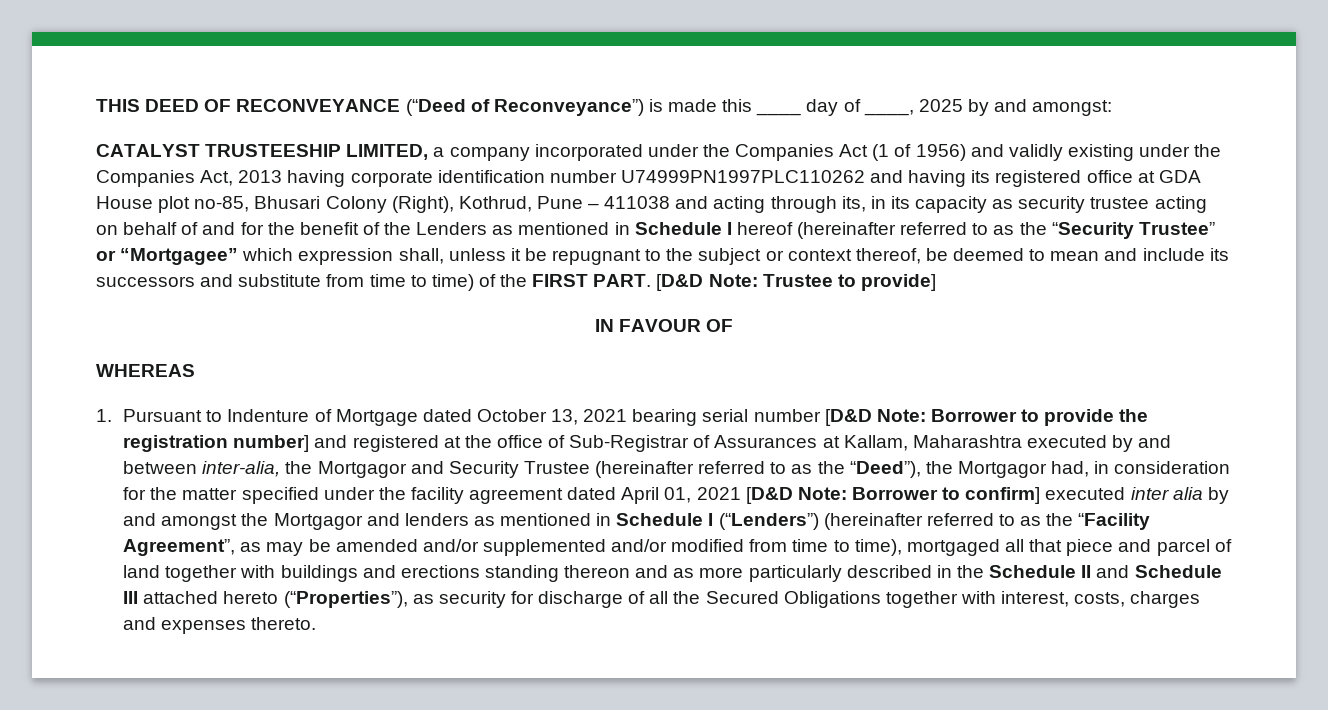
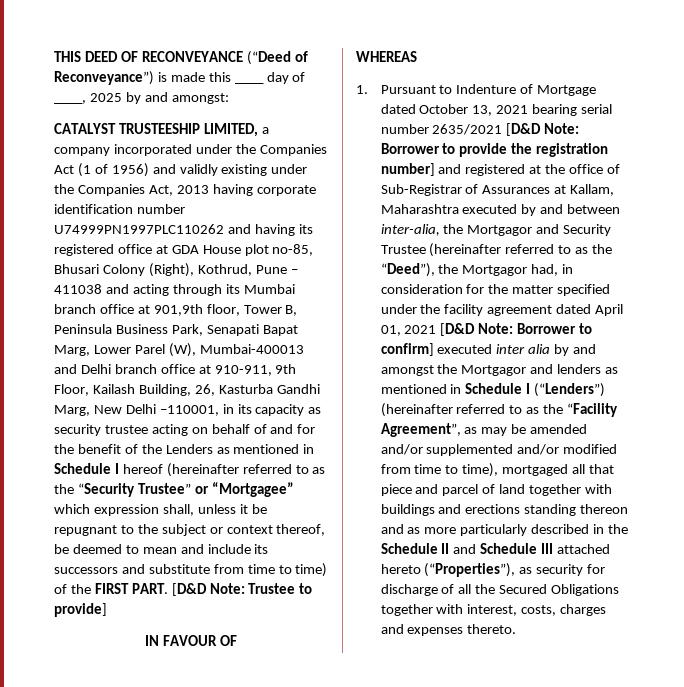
- CATALYST TRUSTEESHIP LIMITED, a company incorporated under the Companies Act (1 of 1956) and validly existing under the Companies Act, 2013 having corporate identification number U74999PN1997PLC110262 and having its registered office at GDA House plot no-85, Bhusari Colony (Right), Kothrud, Pune – 411038 and acting through its, in its capacity as security trustee acting on behalf of and for the benefit of the Lenders as mentioned in Schedule I hereof (hereinafter referred to as the “Security Trustee” or “Mortgagee” which expression shall, unless it be repugnant to the subject or context thereof, be deemed to mean and include its successors and substitute from time to time) of the FIRST PART.
+ CATALYST TRUSTEESHIP LIMITED, a company incorporated under the Companies Act (1 of 1956) and validly existing under the Companies Act, 2013 having corporate identification number U74999PN1997PLC110262 and having its registered office at GDA House plot no-85, Bhusari Colony (Right), Kothrud, Pune – 411038 and acting through its Mumbai branch office at 901,9th floor, Tower B, Peninsula Business Park, Senapati Bapat Marg, Lower Parel (W), Mumbai-400013 and Delhi branch office at 910-911, 9th Floor, Kailash Building, 26, Kasturba Gandhi Marg, New Delhi –110001, in its capacity as security trustee acting on behalf of and for the benefit of the Lenders as mentioned in Schedule I hereof (hereinafter referred to as the “Security Trustee” or “Mortgagee” which expression shall, unless it be repugnant to the subject or context thereof, be deemed to mean and include its successors and substitute from time to time) of the FIRST PART.
- 1. Pursuant to Indenture of Mortgage dated October 13, 2021 bearing serial number [D&D Note:
+ 1. Pursuant to Indenture of Mortgage dated October 13, 2021 bearing serial number 2635/2021 [D&D Note:

